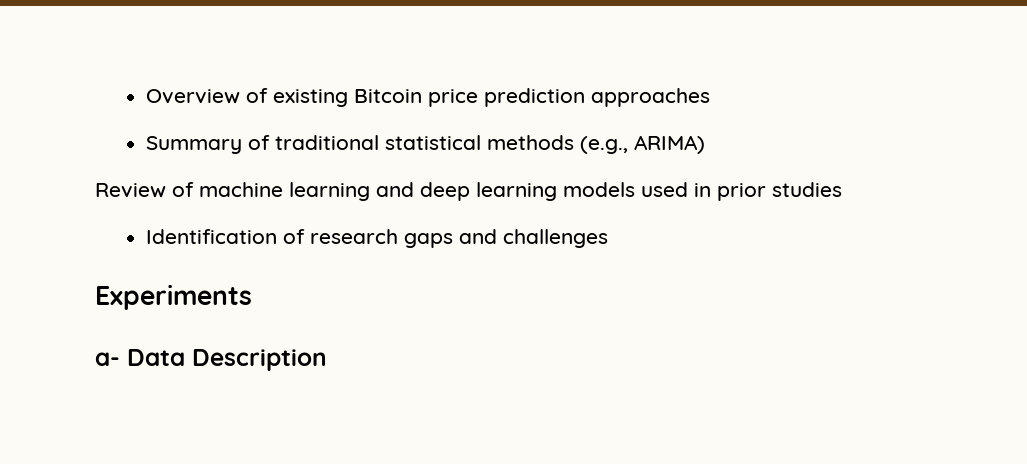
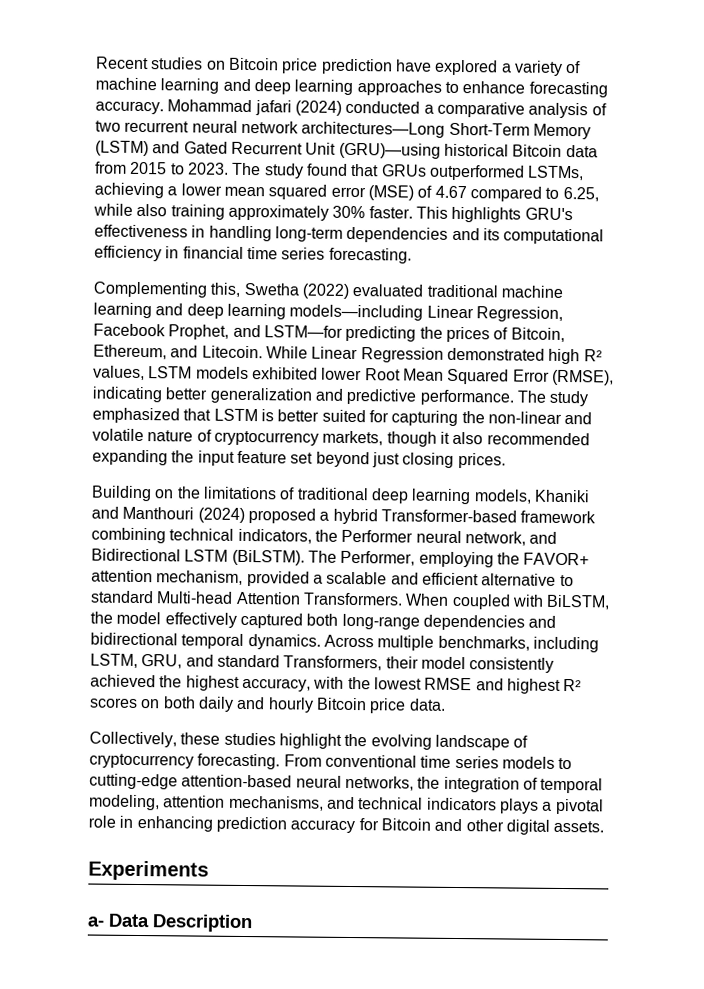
- Overview of existing Bitcoin price prediction approaches
- Summary of traditional statistical methods (e.g., ARIMA)
- Review of machine learning and deep learning models used in prior studies
- Identification of research gaps and challenges
+ Recent studies on Bitcoin price prediction have explored a variety of machine learning and deep learning approaches to enhance forecasting accuracy. Mohammad jafari (2024) conducted a comparative analysis of two recurrent neural network architectures—Long Short-Term Memory (LSTM) and Gated Recurrent Unit (GRU)—using historical Bitcoin data from 2015 to 2023. The study found that GRUs outperformed LSTMs, achieving a lower mean squared error (MSE) of 4.67 compared to 6.25, while also training approximately 30% faster. This highlights GRU's effectiveness in handling long-term dependencies and its computational efficiency in financial time series forecasting.
+ Complementing this, Swetha (2022) evaluated traditional machine learning and deep learning models—including Linear Regression, Facebook Prophet, and LSTM—for predicting the prices of Bitcoin, Ethereum, and Litecoin. While Linear Regression demonstrated high R² values, LSTM models exhibited lower Root Mean Squared Error (RMSE), indicating better generalization and predictive performance. The study emphasized that LSTM is better suited for capturing the non-linear and volatile nature of cryptocurrency markets, though it also recommended expanding the input feature set beyond just closing prices.
+ Building on the limitations of traditional deep learning models, Khaniki and Manthouri (2024) proposed a hybrid Transformer-based framework combining technical indicators, the Performer neural network, and Bidirectional LSTM (BiLSTM). The Performer, employing the FAVOR+ attention mechanism, provided a scalable and efficient alternative to standard Multi-head Attention Transformers. When coupled with BiLSTM, the model effectively captured both long-range dependencies and bidirectional temporal dynamics. Across multiple benchmarks, including LSTM, GRU, and standard Transformers, their model consistently achieved the highest accuracy, with the lowest RMSE and highest R² scores on both daily and hourly Bitcoin price data.
+ Collectively, these studies highlight the evolving landscape of cryptocurrency forecasting. From conventional time series models to cutting-edge attention-based neural networks, the integration of temporal modeling, attention mechanisms, and technical indicators plays a pivotal role in enhancing prediction accuracy for Bitcoin and other digital assets.

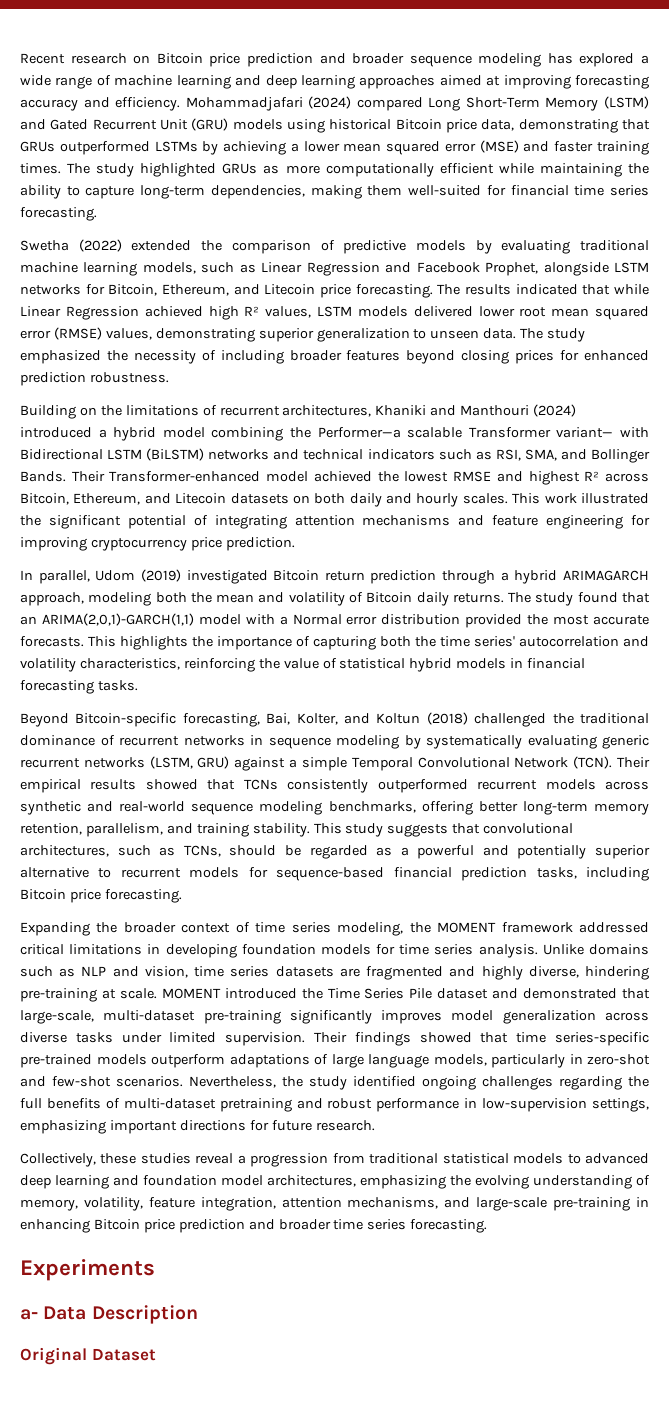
- Recent studies on Bitcoin price prediction have explored a variety of machine learning and deep learning approaches to enhance forecasting accuracy. Mohammad jafari (2024) conducted a comparative analysis of two recurrent neural network architectures—Long Short-Term Memory (LSTM) and Gated Recurrent Unit (GRU)—using historical Bitcoin data from 2015 to 2023. The study found that GRUs outperformed LSTMs, achieving a lower mean squared error (MSE) of 4.67 compared to 6.25, while also training approximately 30% faster. This highlights GRU's effectiveness in handling long-term dependencies and its computational efficiency in financial time series forecasting.
- Complementing this, Swetha (2022) evaluated traditional machine learning and deep learning models—including Linear Regression, Facebook Prophet, and LSTM—for predicting the prices of Bitcoin, Ethereum, and Litecoin. While Linear Regression demonstrated high R² values, LSTM models exhibited lower Root Mean Squared Error (RMSE), indicating better generalization and predictive performance. The study emphasized that LSTM is better suited for capturing the non-linear and volatile nature of cryptocurrency markets, though it also recommended expanding the input feature set beyond just closing prices.
+ Recent research on Bitcoin price prediction and broader sequence modeling has explored a wide range of machine learning and deep learning approaches aimed at improving forecasting accuracy and efficiency. Mohammadjafari (2024) compared Long Short-Term Memory (LSTM) and Gated Recurrent Unit (GRU) models using historical Bitcoin price data, demonstrating that GRUs outperformed LSTMs by achieving a lower mean squared error (MSE) and faster training times. The study highlighted GRUs as more computationally efficient while maintaining the ability to capture long-term dependencies, making them well-suited for financial time series forecasting.
+ Swetha (2022) extended the comparison of predictive models by evaluating traditional machine learning models, such as Linear Regression and Facebook Prophet, alongside LSTM networks for Bitcoin, Ethereum, and Litecoin price forecasting. The results indicated that while Linear Regression achieved high R² values, LSTM models delivered lower root mean squared error (RMSE) values, demonstrating superior generalization to unseen data. The study emphasized the necessity of including broader features beyond closing prices for enhanced prediction robustness.
- Building on the limitations of traditional deep learning models, Khaniki and Manthouri (2024) proposed a hybrid Transformer-based framework combining technical indicators, the Performer neural network, and Bidirectional LSTM (BiLSTM). The Performer, employing the FAVOR+ attention mechanism, provided a scalable and efficient alternative to standard Multi-head Attention Transformers. When coupled with BiLSTM, the model effectively captured both long-range dependencies and bidirectional temporal dynamics. Across multiple benchmarks, including LSTM, GRU, and standard Transformers, their model consistently achieved the highest accuracy, with the lowest RMSE and highest R² scores on both daily and hourly Bitcoin price data.
- Collectively, these studies highlight the evolving landscape of cryptocurrency forecasting. From conventional time series models to cutting-edge attention-based neural networks, the integration of temporal modeling, attention mechanisms, and technical indicators plays a pivotal role in enhancing prediction accuracy for Bitcoin and other digital assets.
+ Building on the limitations of recurrent architectures, Khaniki and Manthouri (2024) introduced a hybrid model combining the Performer—a scalable Transformer variant— with Bidirectional LSTM (BiLSTM) networks and technical indicators such as RSI, SMA, and Bollinger Bands. Their Transformer-enhanced model achieved the lowest RMSE and highest R² across Bitcoin, Ethereum, and Litecoin datasets on both daily and hourly scales. This work illustrated the significant potential of integrating attention mechanisms and feature engineering for improving cryptocurrency price prediction.
+ In parallel, Udom (2019) investigated Bitcoin return prediction through a hybrid ARIMAGARCH approach, modeling both the mean and volatility of Bitcoin daily returns. The study found that an ARIMA(2,0,1)-GARCH(1,1) model with a Normal error distribution provided the most accurate forecasts. This highlights the importance of capturing both the time series' autocorrelation and volatility characteristics, reinforcing the value of statistical hybrid models in financial forecasting tasks.
+ Beyond Bitcoin-specific forecasting, Bai, Kolter, and Koltun (2018) challenged the traditional dominance of recurrent networks in sequence modeling by systematically evaluating generic recurrent networks (LSTM, GRU) against a simple Temporal Convolutional Network (TCN). Their empirical results showed that TCNs consistently outperformed recurrent models across synthetic and real-world sequence modeling benchmarks, offering better long-term memory retention, parallelism, and training stability. This study suggests that convolutional architectures, such as TCNs, should be regarded as a powerful and potentially superior alternative to recurrent models for sequence-based financial prediction tasks, including Bitcoin price forecasting.
+ Expanding the broader context of time series modeling, the MOMENT framework addressed critical limitations in developing foundation models for time series analysis. Unlike domains such as NLP and vision, time series datasets are fragmented and highly diverse, hindering pre-training at scale. MOMENT introduced the Time Series Pile dataset and demonstrated that large-scale, multi-dataset pre-training significantly improves model generalization across diverse tasks under limited supervision. Their findings showed that time series-specific pre-trained models outperform adaptations of large language models, particularly in zero-shot and few-shot scenarios. Nevertheless, the study identified ongoing challenges regarding the full benefits of multi-dataset pretraining and robust performance in low-supervision settings, emphasizing important directions for future research.
+ Collectively, these studies reveal a progression from traditional statistical models to advanced deep learning and foundation model architectures, emphasizing the evolving understanding of memory, volatility, feature integration, attention mechanisms, and large-scale pre-training in enhancing Bitcoin price prediction and broader time series forecasting.
+ Original Dataset

